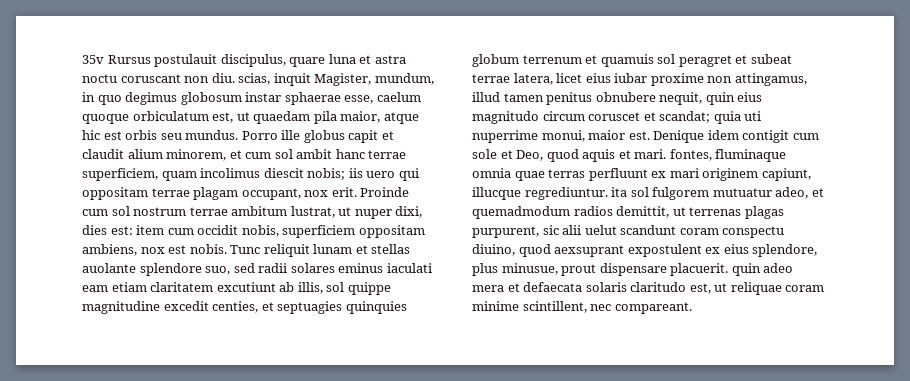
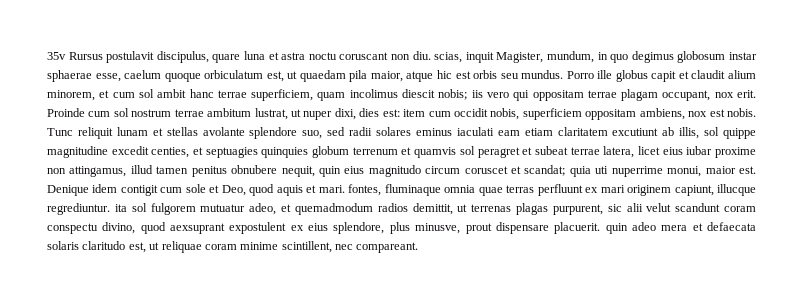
- 35v Rursus postulauit discipulus, quare luna et astra noctu coruscant non diu. scias, inquit Magister, mundum, in quo degimus globosum instar sphaerae esse, caelum quoque orbiculatum est, ut quaedam pila maior, atque hic est orbis seu mundus.
+ 35v Rursus postulavit discipulus, quare luna et astra noctu coruscant non diu. scias, inquit Magister, mundum, in quo degimus globosum instar sphaerae esse, caelum quoque orbiculatum est, ut quaedam pila maior, atque hic est orbis seu mundus.
- Porro ille globus capit et claudit alium minorem, et cum sol ambit hanc terrae superficiem, quam incolimus diescit nobis; iis uero qui oppositam terrae plagam occupant, nox erit.
+ Porro ille globus capit et claudit alium minorem, et cum sol ambit hanc terrae superficiem, quam incolimus diescit nobis; iis vero qui oppositam terrae plagam occupant, nox erit.
- Tunc reliquit lunam et stellas auolante splendore suo, sed radii solares eminus iaculati eam etiam claritatem excutiunt ab illis, sol quippe magnitudine excedit centies, et septuagies quinquies globum terrenum et quamuis sol peragret et subeat terrae latera, licet eius iubar proxime non attingamus, illud tamen penitus obnubere nequit, quin eius magnitudo circum coruscet et scandat; quia uti nuperrime monui, maior est.
+ Tunc reliquit lunam et stellas avolante splendore suo, sed radii solares eminus iaculati eam etiam claritatem excutiunt ab illis, sol quippe magnitudine excedit centies, et septuagies quinquies globum terrenum et quamvis sol peragret et subeat terrae latera, licet eius iubar proxime non attingamus, illud tamen penitus obnubere nequit, quin eius magnitudo circum coruscet et scandat; quia uti nuperrime monui, maior est.
- Denique idem contigit cum sole et Deo, quod aquis et mari. fontes, fluminaque omnia quae terras perfluunt ex mari originem capiunt, illucque regrediuntur. ita sol fulgorem mutuatur adeo, et quemadmodum radios demittit, ut terrenas plagas purpurent, sic alii uelut scandunt coram conspectu diuino, quod aexsuprant expostulent ex eius splendore, plus minusue, prout dispensare placuerit. quin adeo mera et defaecata solaris claritudo est, ut reliquae coram minime scintillent, nec compareant.
+ Denique idem contigit cum sole et Deo, quod aquis et mari. fontes, fluminaque omnia quae terras perfluunt ex mari originem capiunt, illucque regrediuntur. ita sol fulgorem mutuatur adeo, et quemadmodum radios demittit, ut terrenas plagas purpurent, sic alii velut scandunt coram conspectu divino, quod aexsuprant expostulent ex eius splendore, plus minusve, prout dispensare placuerit. quin adeo mera et defaecata solaris claritudo est, ut reliquae coram minime scintillent, nec compareant.

